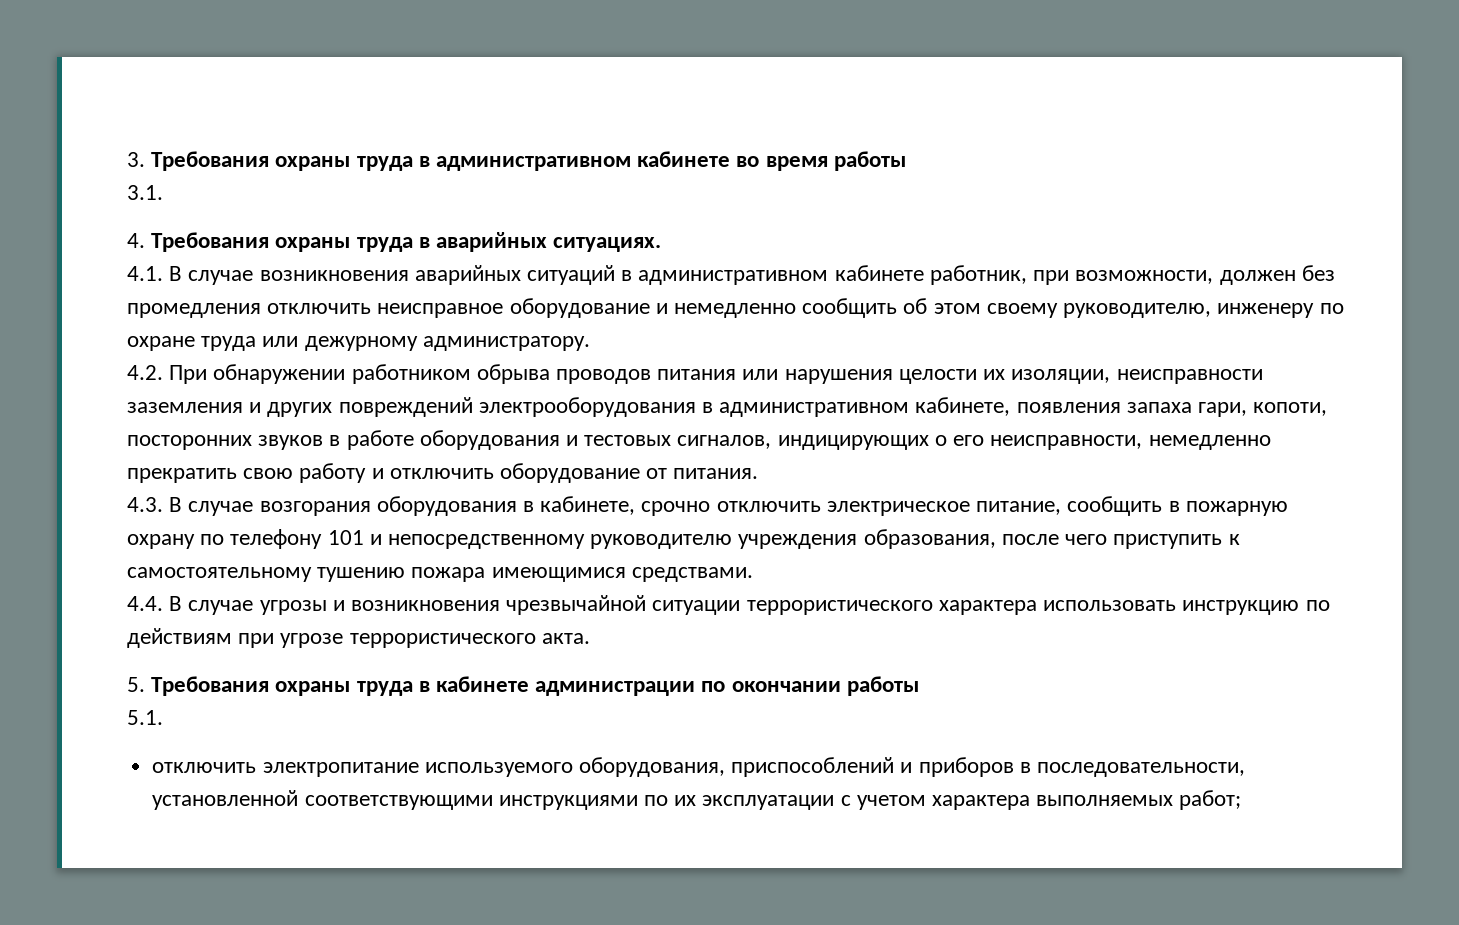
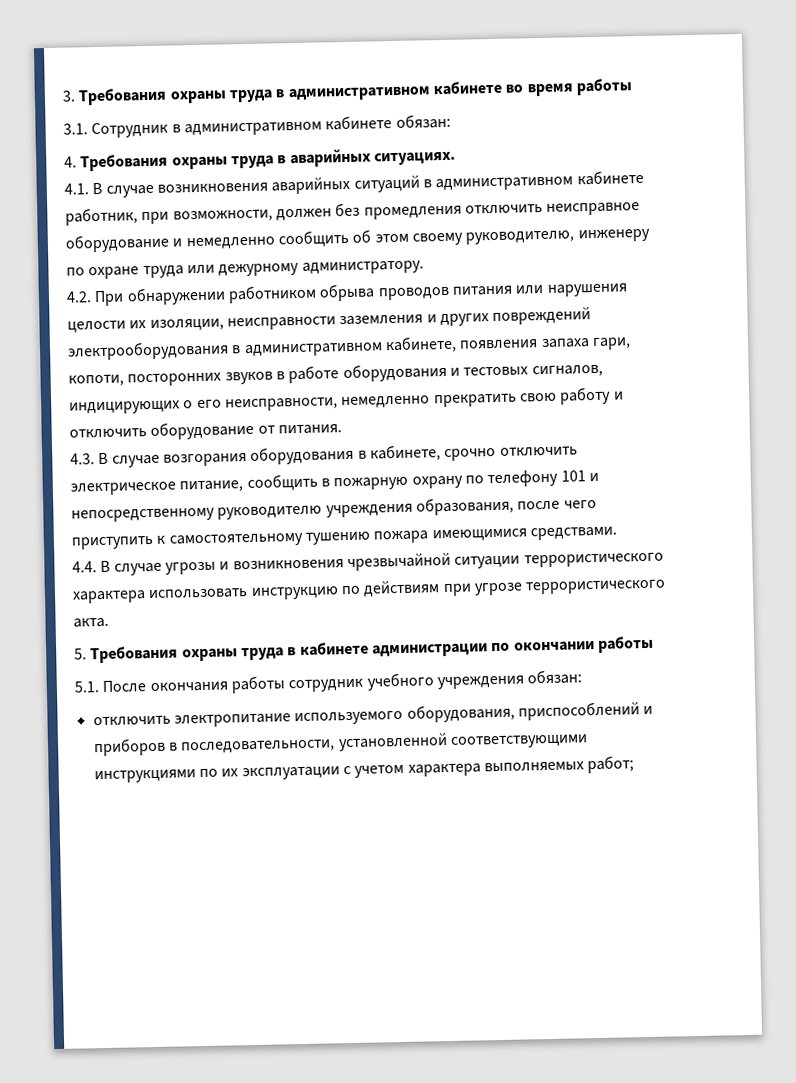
- 3.1.
+ 3.1. Сотрудник в административном кабинете обязан:
- 5.1.
+ 5.1. После окончания работы сотрудник учебного учреждения обязан:

